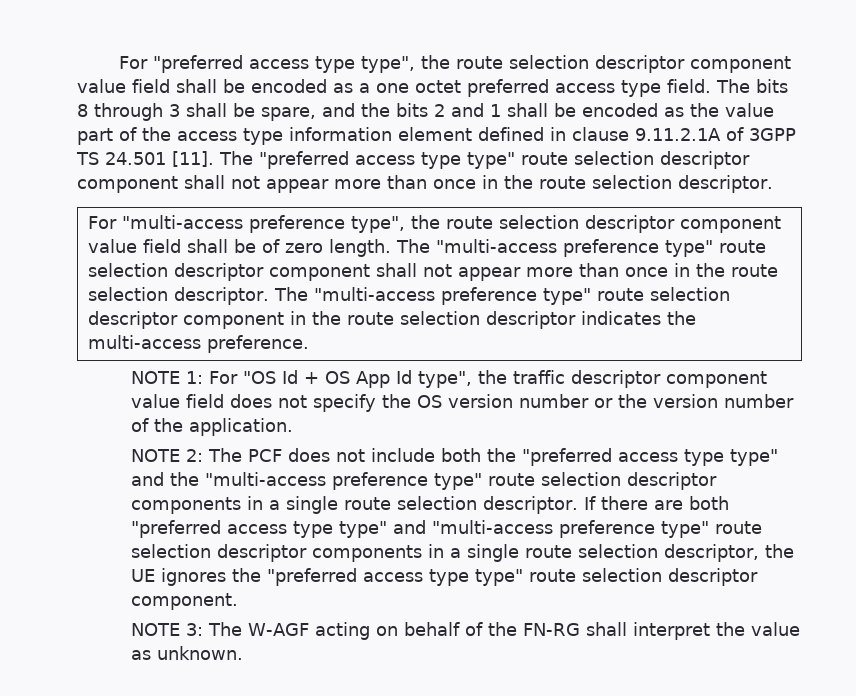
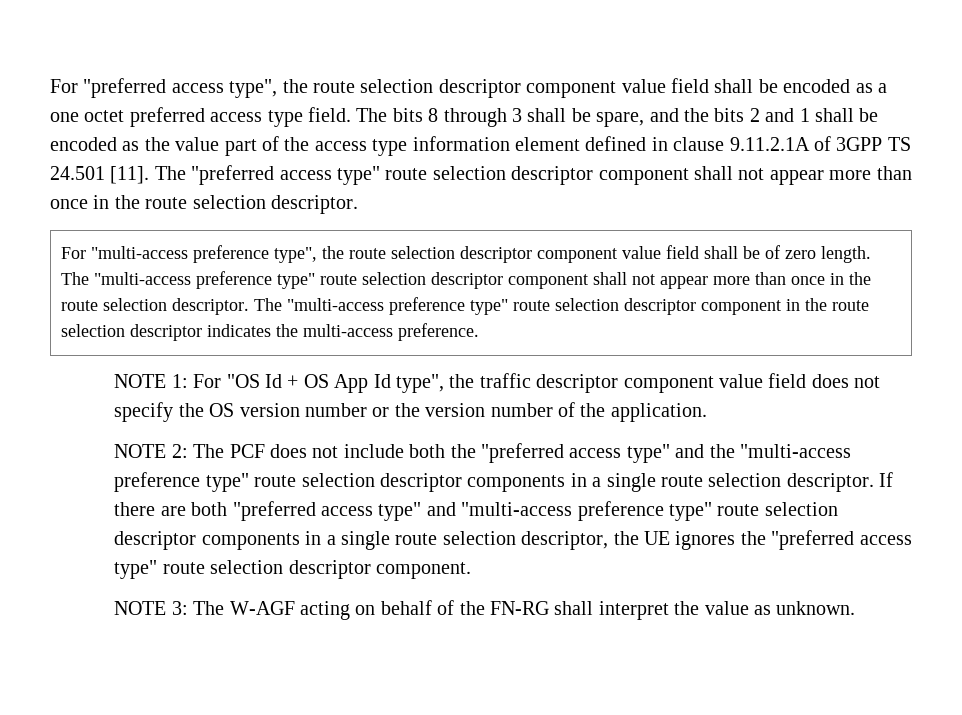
- For "preferred access type type", the route selection descriptor component value field shall be encoded as a one octet preferred access type field.
+ For "preferred access type", the route selection descriptor component value field shall be encoded as a one octet preferred access type field.
- The "preferred access type type" route selection descriptor component shall not appear more than once in the route selection descriptor.
+ The "preferred access type" route selection descriptor component shall not appear more than once in the route selection descriptor.
- NOTE 2: The PCF does not include both the "preferred access type type" and the "multi-access preference type" route selection descriptor components in a single route selection descriptor.
+ NOTE 2: The PCF does not include both the "preferred access type" and the "multi-access preference type" route selection descriptor components in a single route selection descriptor.
- If there are both "preferred access type type" and "multi-access preference type" route selection descriptor components in a single route selection descriptor, the UE ignores the "preferred access type type" route selection descriptor component.
+ If there are both "preferred access type" and "multi-access preference type" route selection descriptor components in a single route selection descriptor, the UE ignores the "preferred access type" route selection descriptor component.

